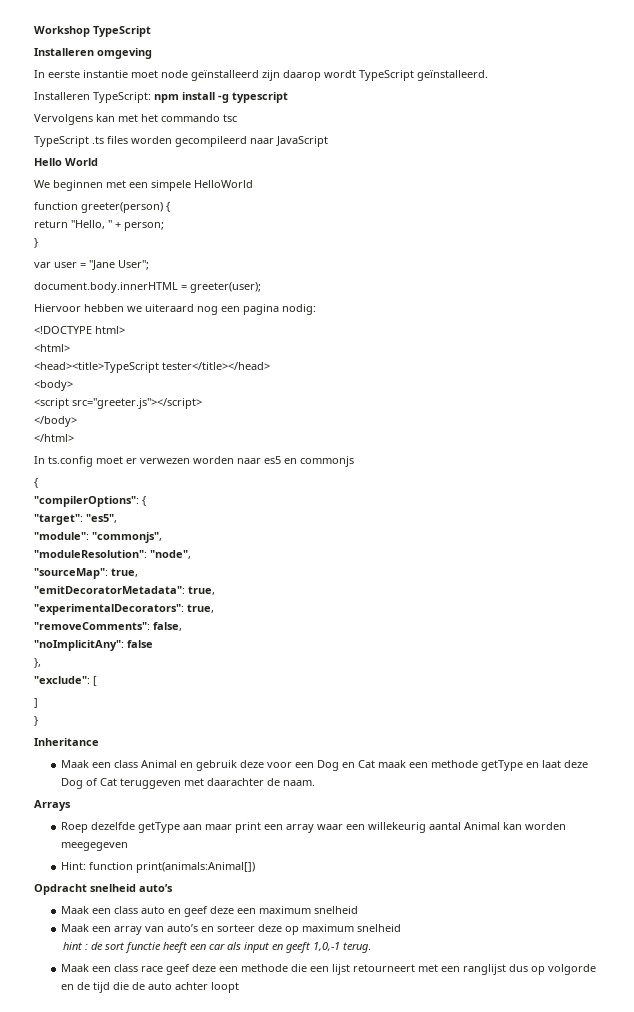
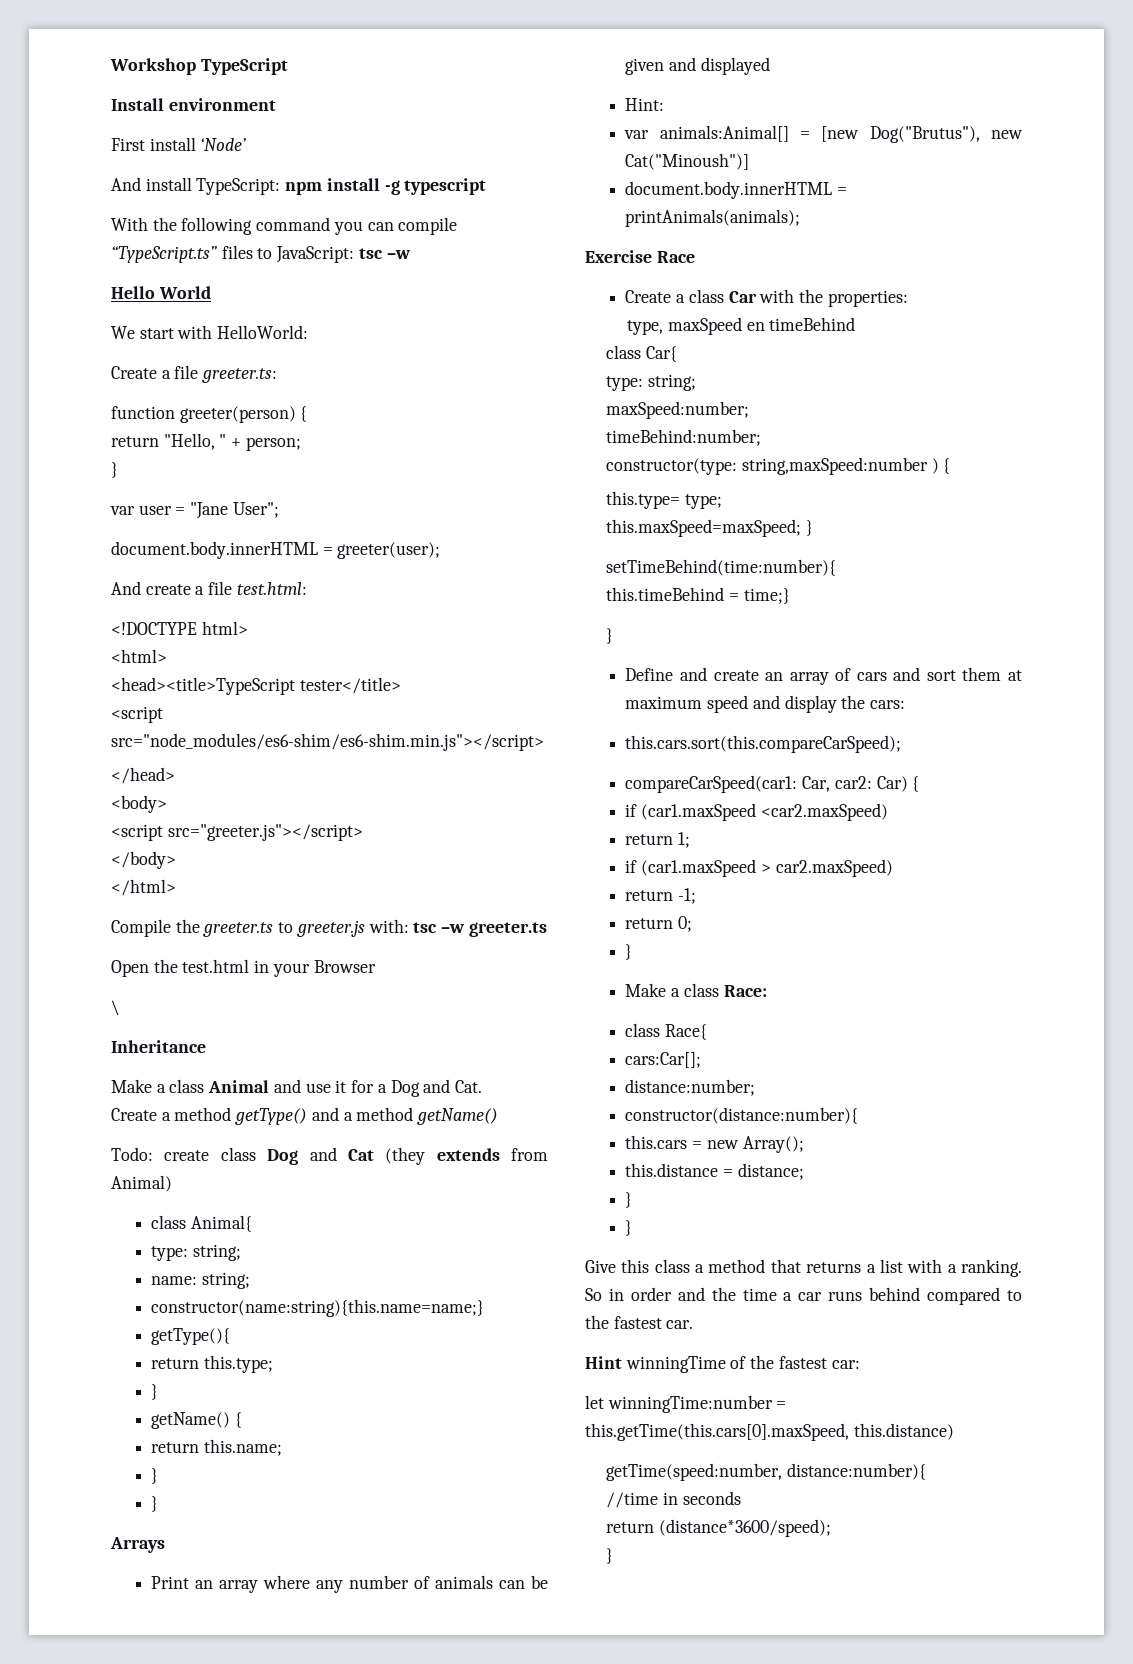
- Installeren omgeving
- In eerste instantie moet node geïnstalleerd zijn daarop wordt TypeScript geïnstalleerd.
- Installeren TypeScript: npm install -g typescript
+ Install environment
+ First install ‘Node’
+ And install TypeScript: npm install -g typescript
- Vervolgens kan met het commando tsc
- TypeScript .ts files worden gecompileerd naar JavaScript
+ With the following command you can compile “TypeScript.ts” files to JavaScript: tsc –w
  Hello World
- We beginnen met een simpele HelloWorld
+ We start with HelloWorld:
+ Create a file greeter.ts:
- Hiervoor hebben we uiteraard nog een pagina nodig:
+ And create a file test.html:
- <head><title>TypeScript tester</title></head>
+ <head><title>TypeScript tester</title>
+ <script src="node_modules/es6-shim/es6-shim.min.js"></script>
+ </head>
- In ts.config moet er verwezen worden naar es5 en commonjs
- {
- "compilerOptions": {
- "target": "es5",
- "module": "commonjs",
- "moduleResolution": "node",
- "sourceMap": true,
- "emitDecoratorMetadata": true,
- "experimentalDecorators": true,
- "removeComments": false,
- "noImplicitAny": false
- },
- "exclude": [
- ]
+ Compile the greeter.ts to greeter.js with: tsc –w greeter.ts
+ Open the test.html in your Browser
+ \
+ Inheritance
+ Make a class Animal and use it for a Dog and Cat.
+ Create a method getType() and a method getName()
+ Todo: create class Dog and Cat (they extends from Animal)
+ class Animal{
+ type: string;
+ name: string;
+ constructor(name:string){this.name=name;}
+ getType(){
+ return this.type;
  }
- Inheritance
- Maak een class Animal en gebruik deze voor een Dog en Cat maak een methode getType en laat deze Dog of Cat teruggeven met daarachter de naam.
+ getName() {
+ return this.name;
+ }
+ }
  Arrays
- Roep dezelfde getType aan maar print een array waar een willekeurig aantal Animal kan worden meegegeven
- Hint: function print(animals:Animal[])
- Opdracht snelheid auto’s
- Maak een class auto en geef deze een maximum snelheid
- Maak een array van auto’s en sorteer deze op maximum snelheid
- hint : de sort functie heeft een car als input en geeft 1,0,-1 terug.
- Maak een class race geef deze een methode die een lijst retourneert met een ranglijst dus op volgorde en de tijd die de auto achter loopt
+ Print an array where any number of animals can be given and displayed
+ Hint:
+ var animals:Animal[] = [new Dog("Brutus"), new Cat("Minoush")]
+ document.body.innerHTML = printAnimals(animals);
+ Exercise Race
+ Create a class Car with the properties:
+ type, maxSpeed en timeBehind
+ class Car{
+ type: string;
+ maxSpeed:number;
+ timeBehind:number;
+ constructor(type: string,maxSpeed:number ) {
+ this.type= type;
+ this.maxSpeed=maxSpeed; }
+ setTimeBehind(time:number){
+ this.timeBehind = time;}
+ }
+ Define and create an array of cars and sort them at maximum speed and display the cars:
+ this.cars.sort(this.compareCarSpeed);
+ compareCarSpeed(car1: Car, car2: Car) {
+ if (car1.maxSpeed <car2.maxSpeed)
+ return 1;
+ if (car1.maxSpeed > car2.maxSpeed)
+ return -1;
+ return 0;
+ }
+ Make a class Race:
+ class Race{
+ cars:Car[];
+ distance:number;
+ constructor(distance:number){
+ this.cars = new Array();
+ this.distance = distance;
+ }
+ }
+ Give this class a method that returns a list with a ranking. So in order and the time a car runs behind compared to the fastest car.
+ Hint winningTime of the fastest car:
+ let winningTime:number = this.getTime(this.cars[0].maxSpeed, this.distance)
+ getTime(speed:number, distance:number){
+ //time in seconds
+ return (distance*3600/speed);
+ }

